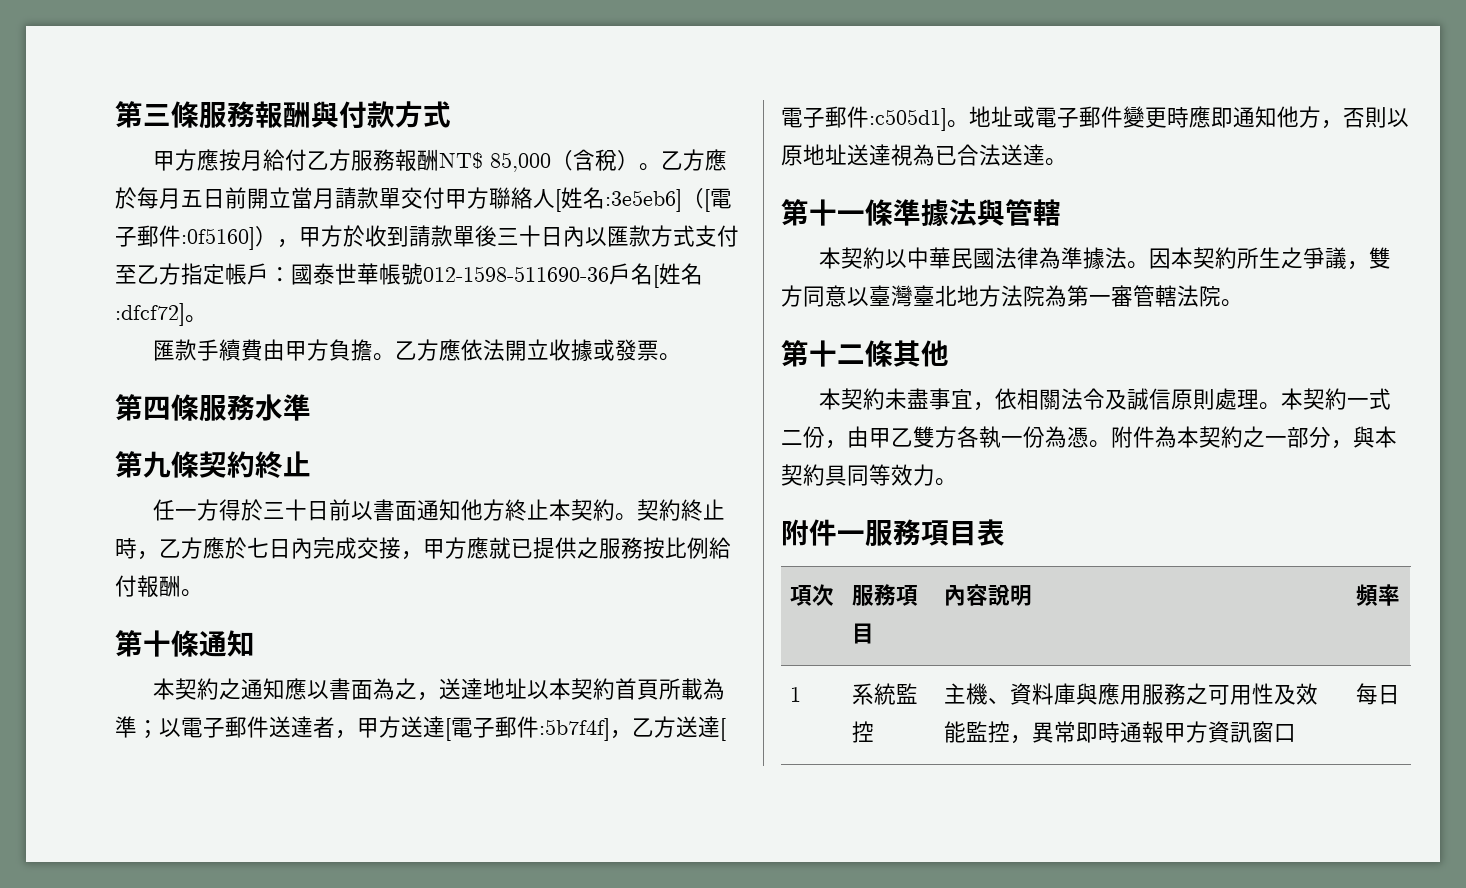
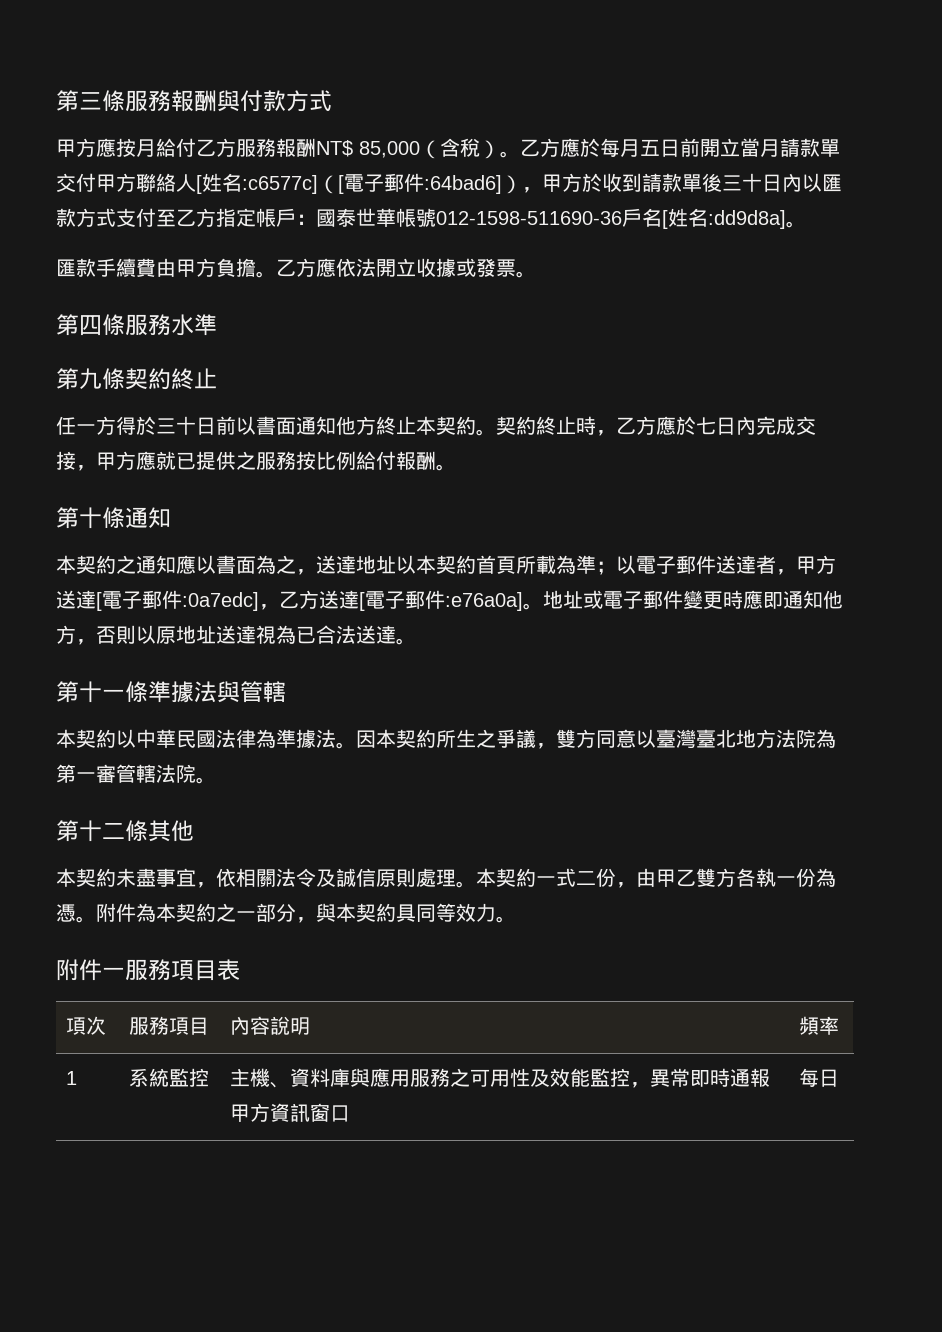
- 乙方應於每月五日前開立當月請款單交付甲方聯絡人[姓名:3e5eb6]（[電子郵件:0f5160]），甲方於收到請款單後三十日內以匯款方式支付至乙方指定帳戶：國泰世華帳號012-1598-511690-36戶名[姓名:dfcf72]。
+ 乙方應於每月五日前開立當月請款單交付甲方聯絡人[姓名:c6577c]（[電子郵件:64bad6]），甲方於收到請款單後三十日內以匯款方式支付至乙方指定帳戶：國泰世華帳號012-1598-511690-36戶名[姓名:dd9d8a]。
- 本契約之通知應以書面為之，送達地址以本契約首頁所載為準；以電子郵件送達者，甲方送達[電子郵件:5b7f4f]，乙方送達[電子郵件:c505d1]。
+ 本契約之通知應以書面為之，送達地址以本契約首頁所載為準；以電子郵件送達者，甲方送達[電子郵件:0a7edc]，乙方送達[電子郵件:e76a0a]。

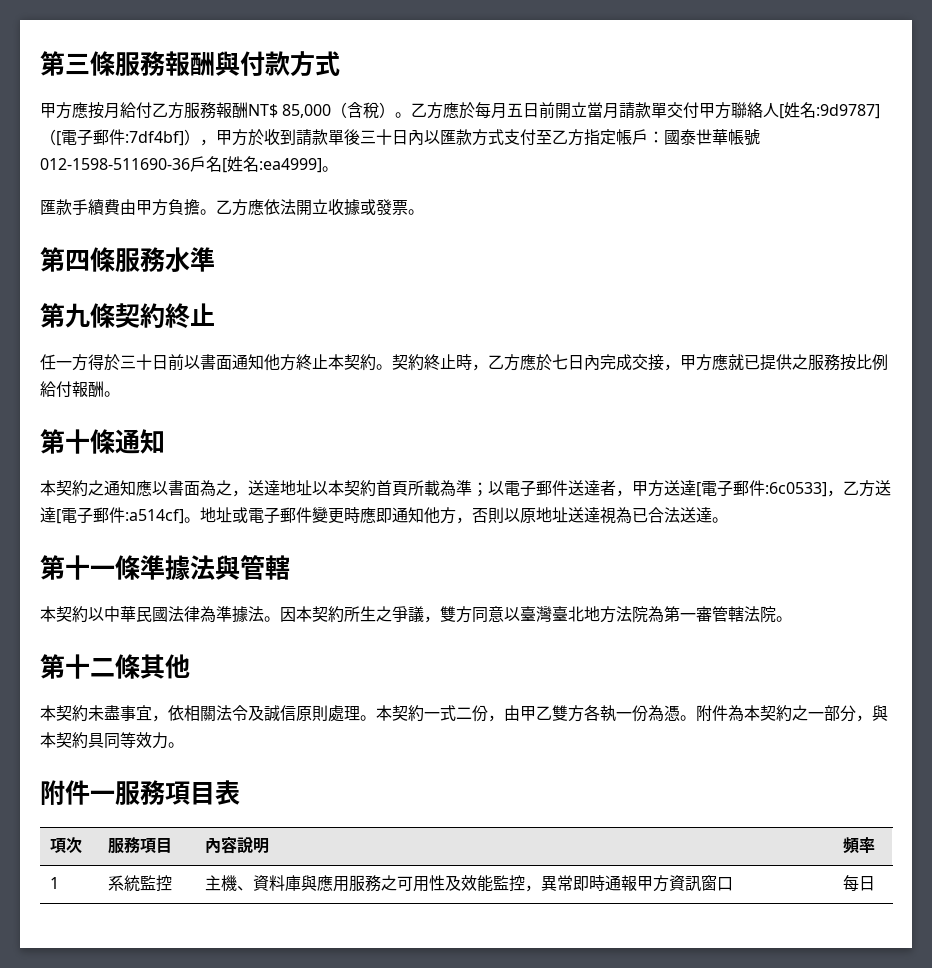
- 乙方應於每月五日前開立當月請款單交付甲方聯絡人[姓名:c6577c]（[電子郵件:64bad6]），甲方於收到請款單後三十日內以匯款方式支付至乙方指定帳戶：國泰世華帳號012-1598-511690-36戶名[姓名:dd9d8a]。
+ 乙方應於每月五日前開立當月請款單交付甲方聯絡人[姓名:9d9787]（[電子郵件:7df4bf]），甲方於收到請款單後三十日內以匯款方式支付至乙方指定帳戶：國泰世華帳號012-1598-511690-36戶名[姓名:ea4999]。
- 本契約之通知應以書面為之，送達地址以本契約首頁所載為準；以電子郵件送達者，甲方送達[電子郵件:0a7edc]，乙方送達[電子郵件:e76a0a]。
+ 本契約之通知應以書面為之，送達地址以本契約首頁所載為準；以電子郵件送達者，甲方送達[電子郵件:6c0533]，乙方送達[電子郵件:a514cf]。

